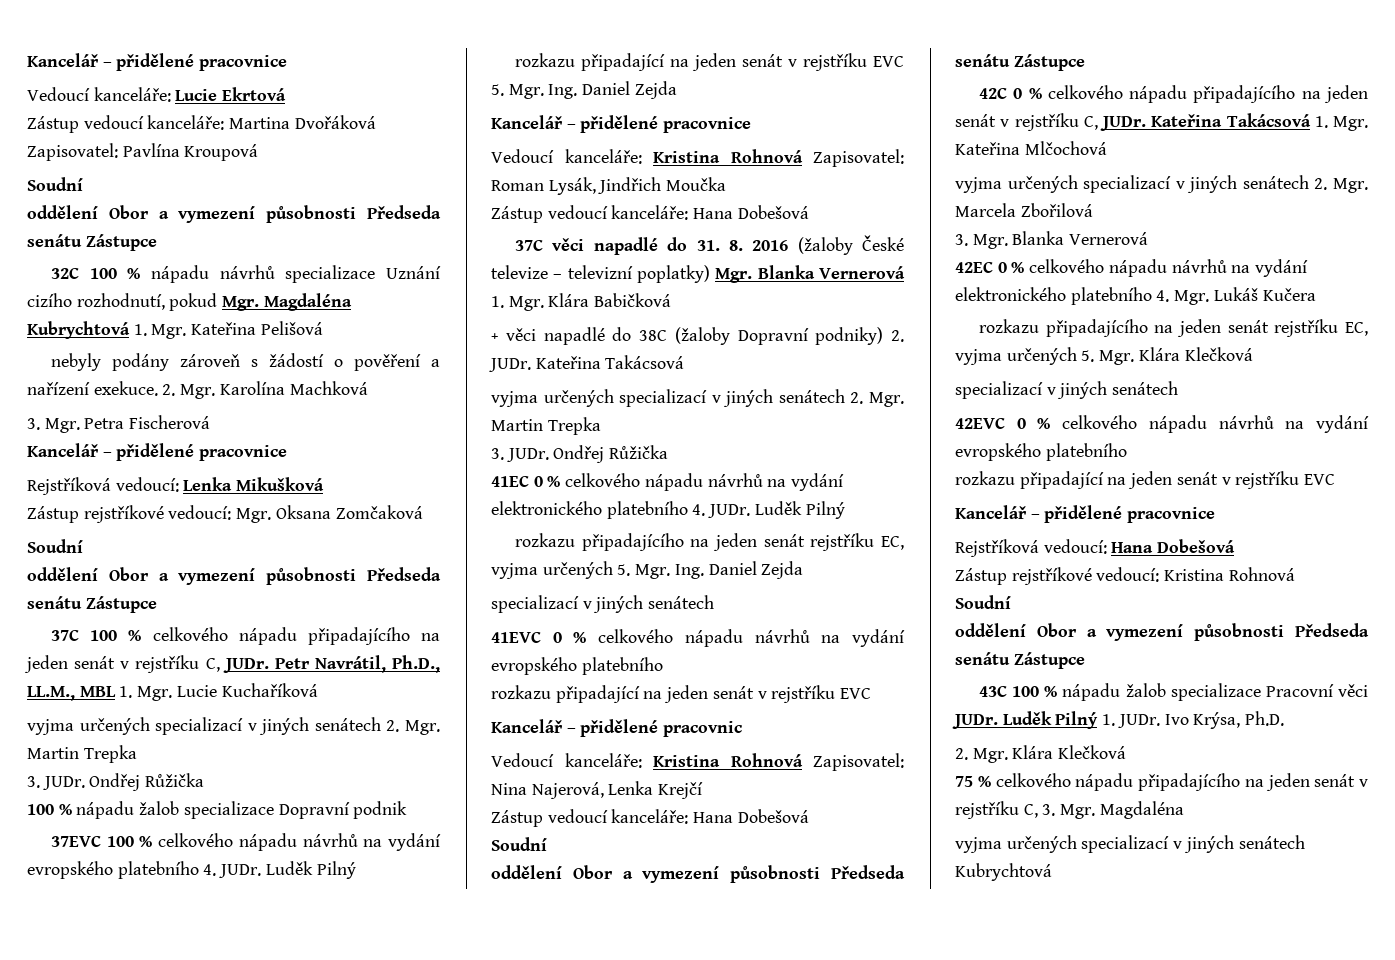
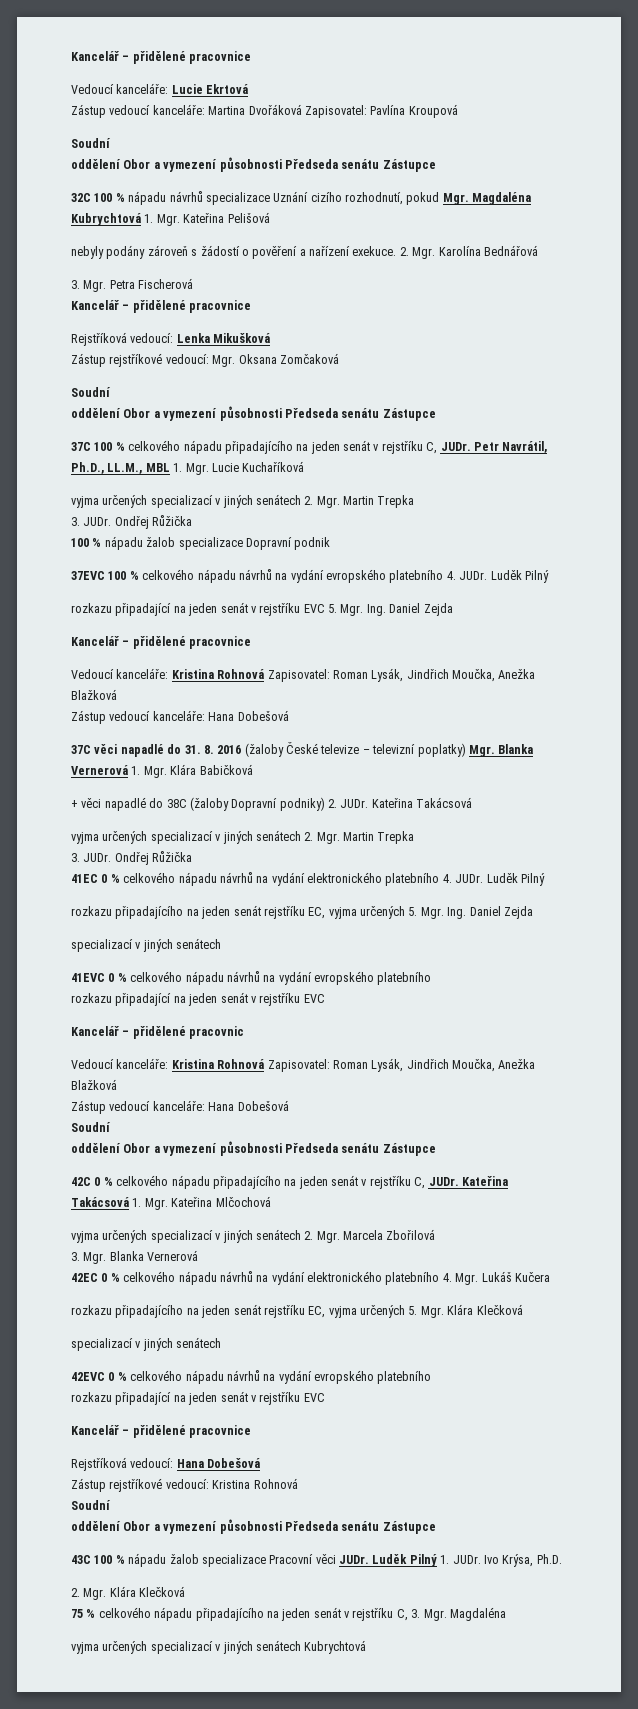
- 2. Mgr. Karolína Machková
+ 2. Mgr. Karolína Bednářová
  rozkazu připadající na jeden senát v rejstříku EVC 5. Mgr. Ing. Daniel Zejda
  Kancelář – přidělené pracovnice
- Vedoucí kanceláře: Kristina Rohnová Zapisovatel: Roman Lysák, Jindřich Moučka
+ Vedoucí kanceláře: Kristina Rohnová Zapisovatel: Roman Lysák, Jindřich Moučka, Anežka Blažková
  Kancelář – přidělené pracovnic
- Vedoucí kanceláře: Kristina Rohnová Zapisovatel: Nina Najerová, Lenka Krejčí
+ Vedoucí kanceláře: Kristina Rohnová Zapisovatel: Roman Lysák, Jindřich Moučka, Anežka Blažková

